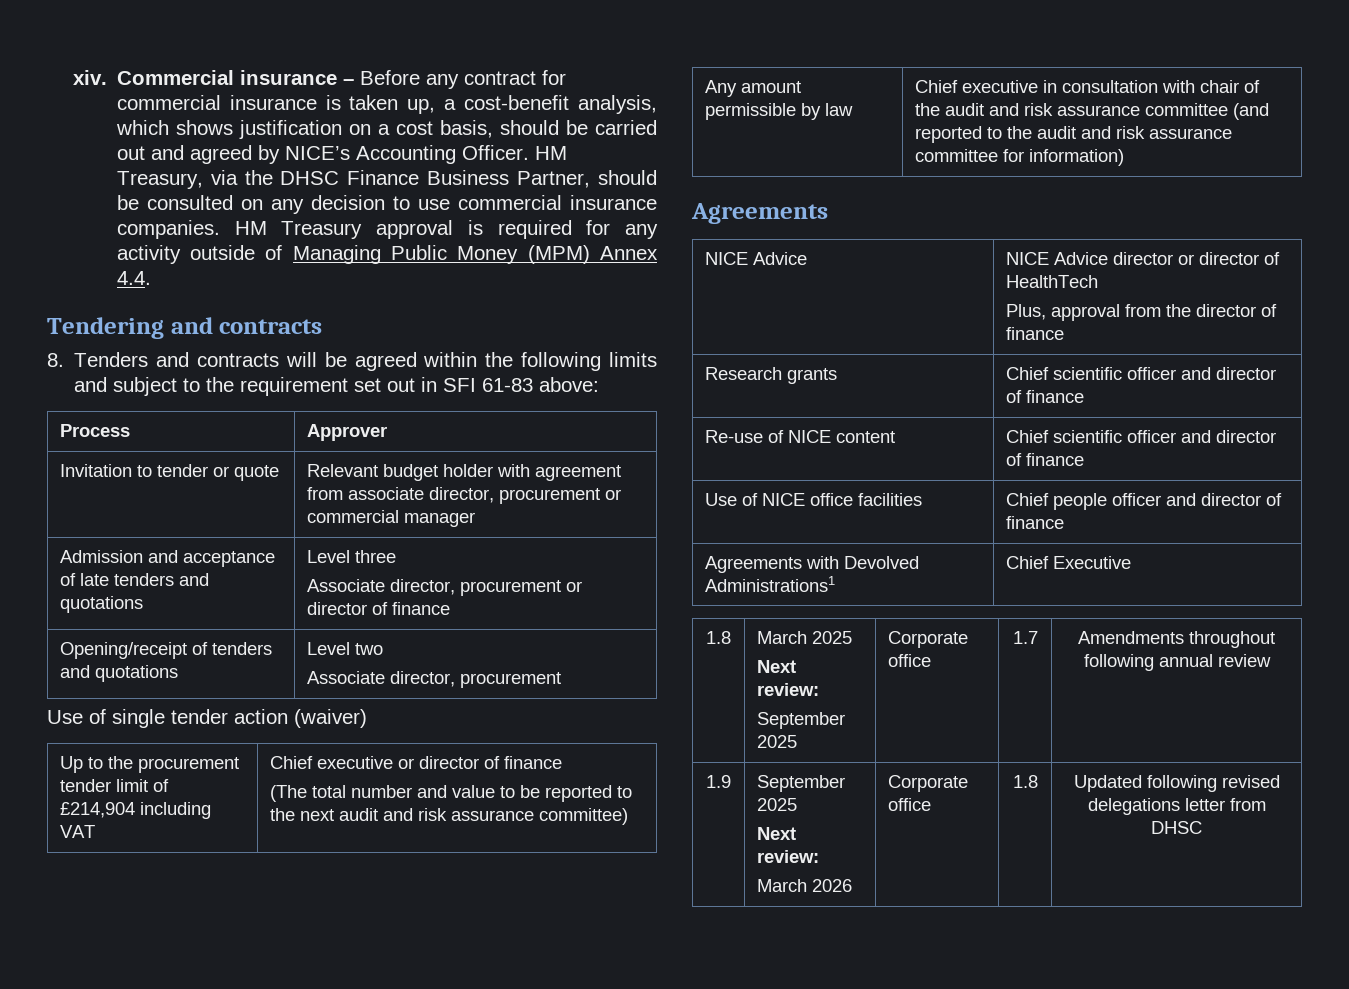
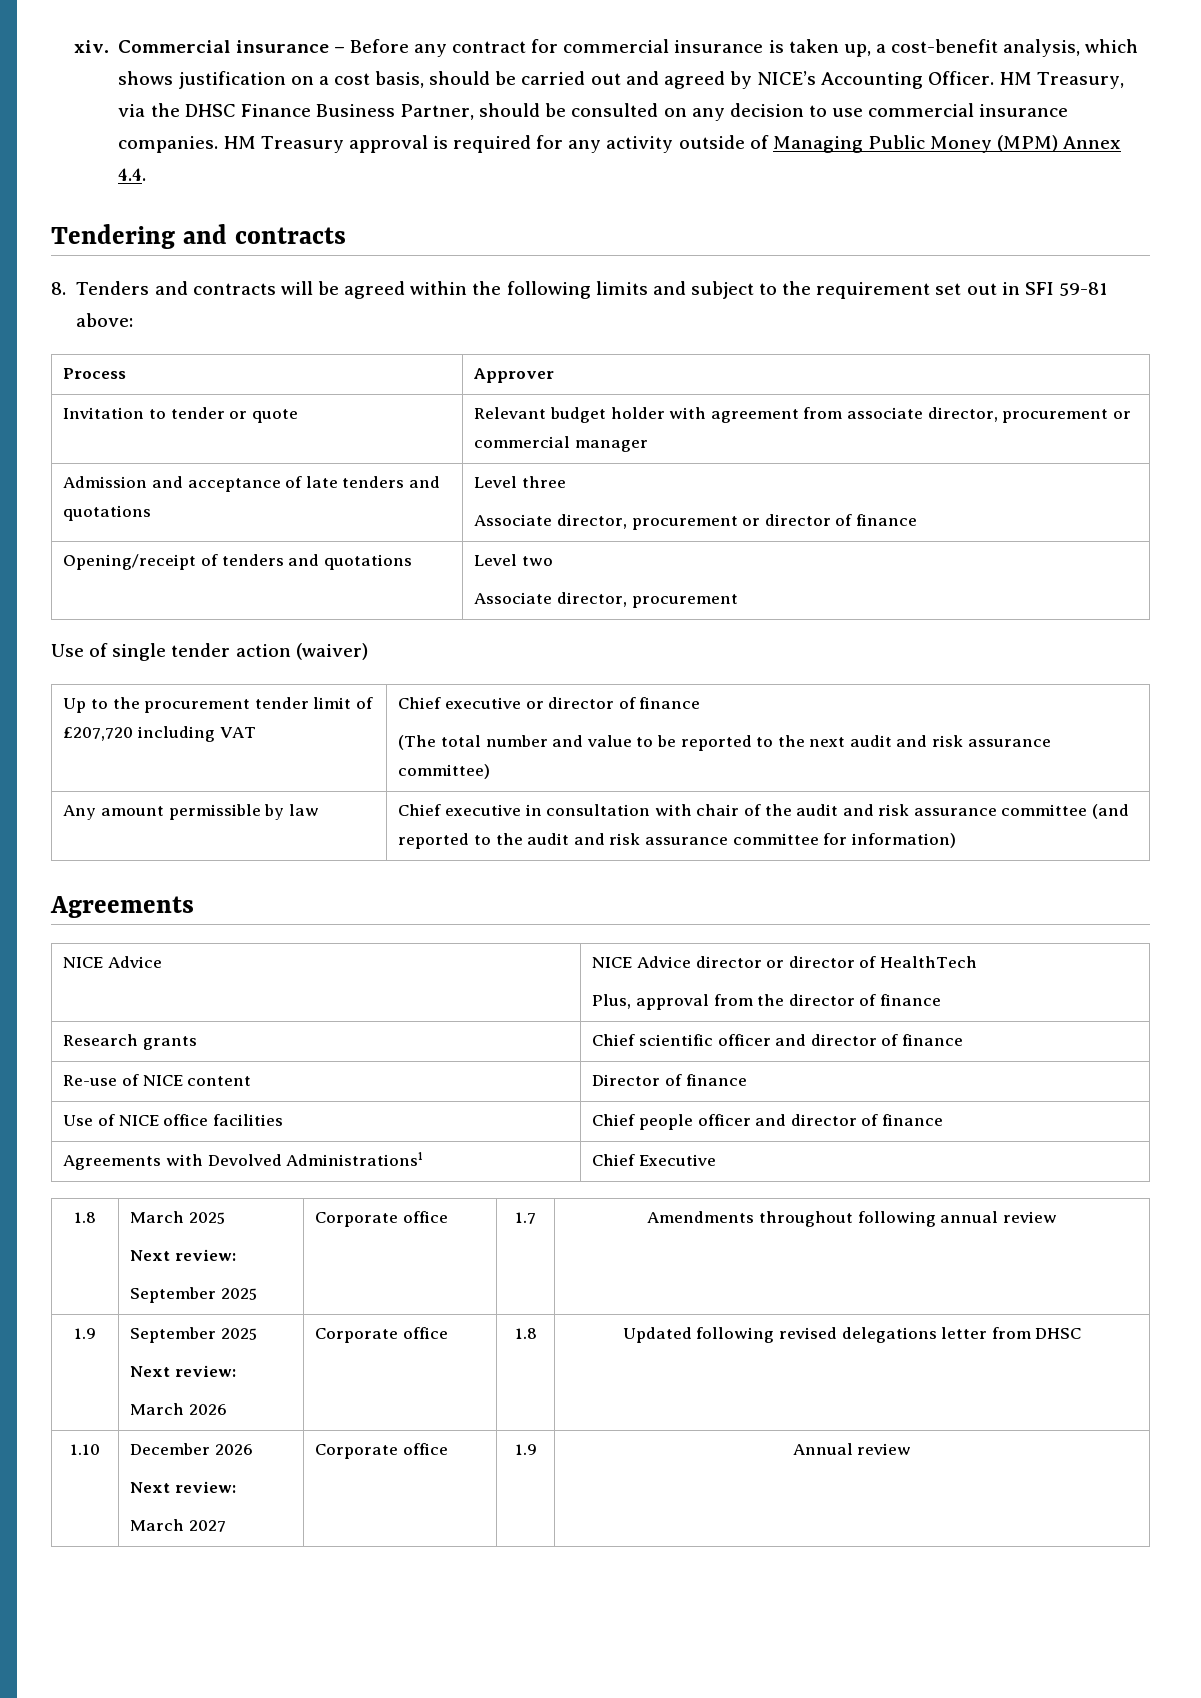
- 8. Tenders and contracts will be agreed within the following limits and subject to the requirement set out in SFI 61-83 above:
+ 8. Tenders and contracts will be agreed within the following limits and subject to the requirement set out in SFI 59-81 above:
- Up to the procurement tender limit of £214,904 including VAT | Chief executive or director of finance
+ Up to the procurement tender limit of £207,720 including VAT | Chief executive or director of finance
- Re-use of NICE content | Chief scientific officer and director of finance
+ Re-use of NICE content | Director of finance
+ 1.10 | December 2026
+ Next review:
+ March 2027 | Corporate office | 1.9 | Annual review

